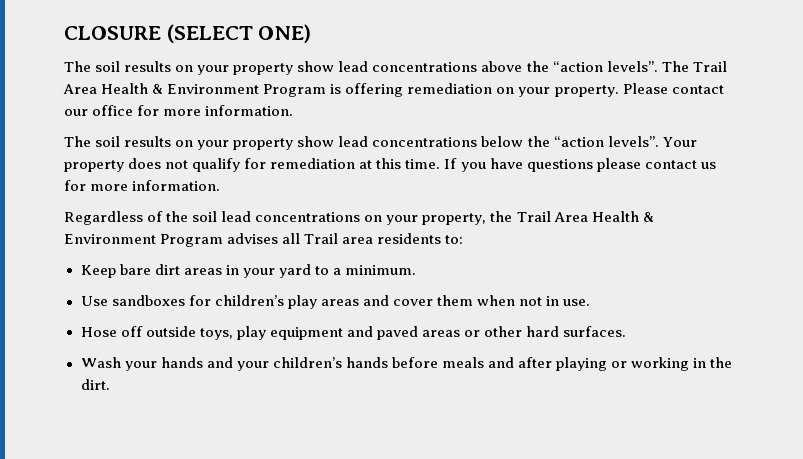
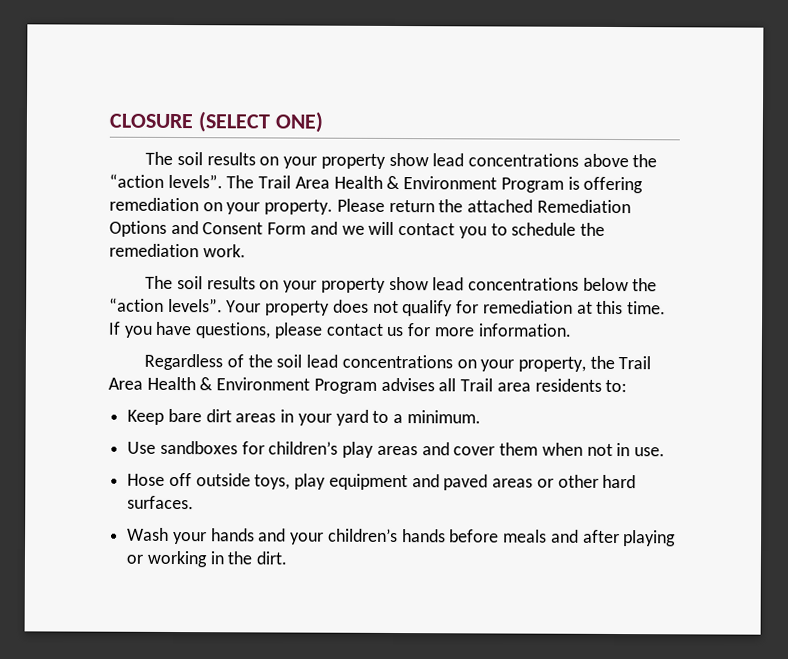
- Please contact our office for more information.
+ Please return the attached Remediation Options and Consent Form and we will contact you to schedule the remediation work.
- If you have questions please contact us for more information.
+ If you have questions, please contact us for more information.

